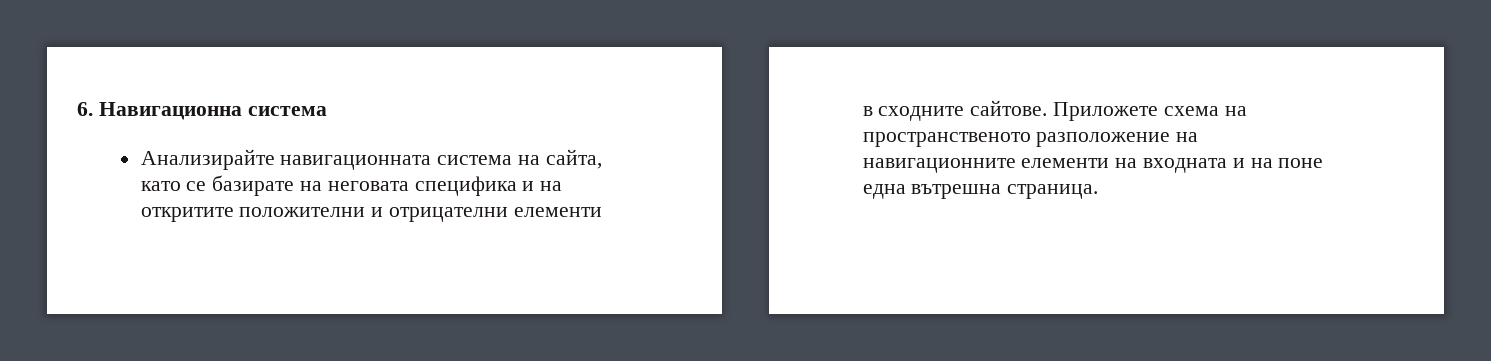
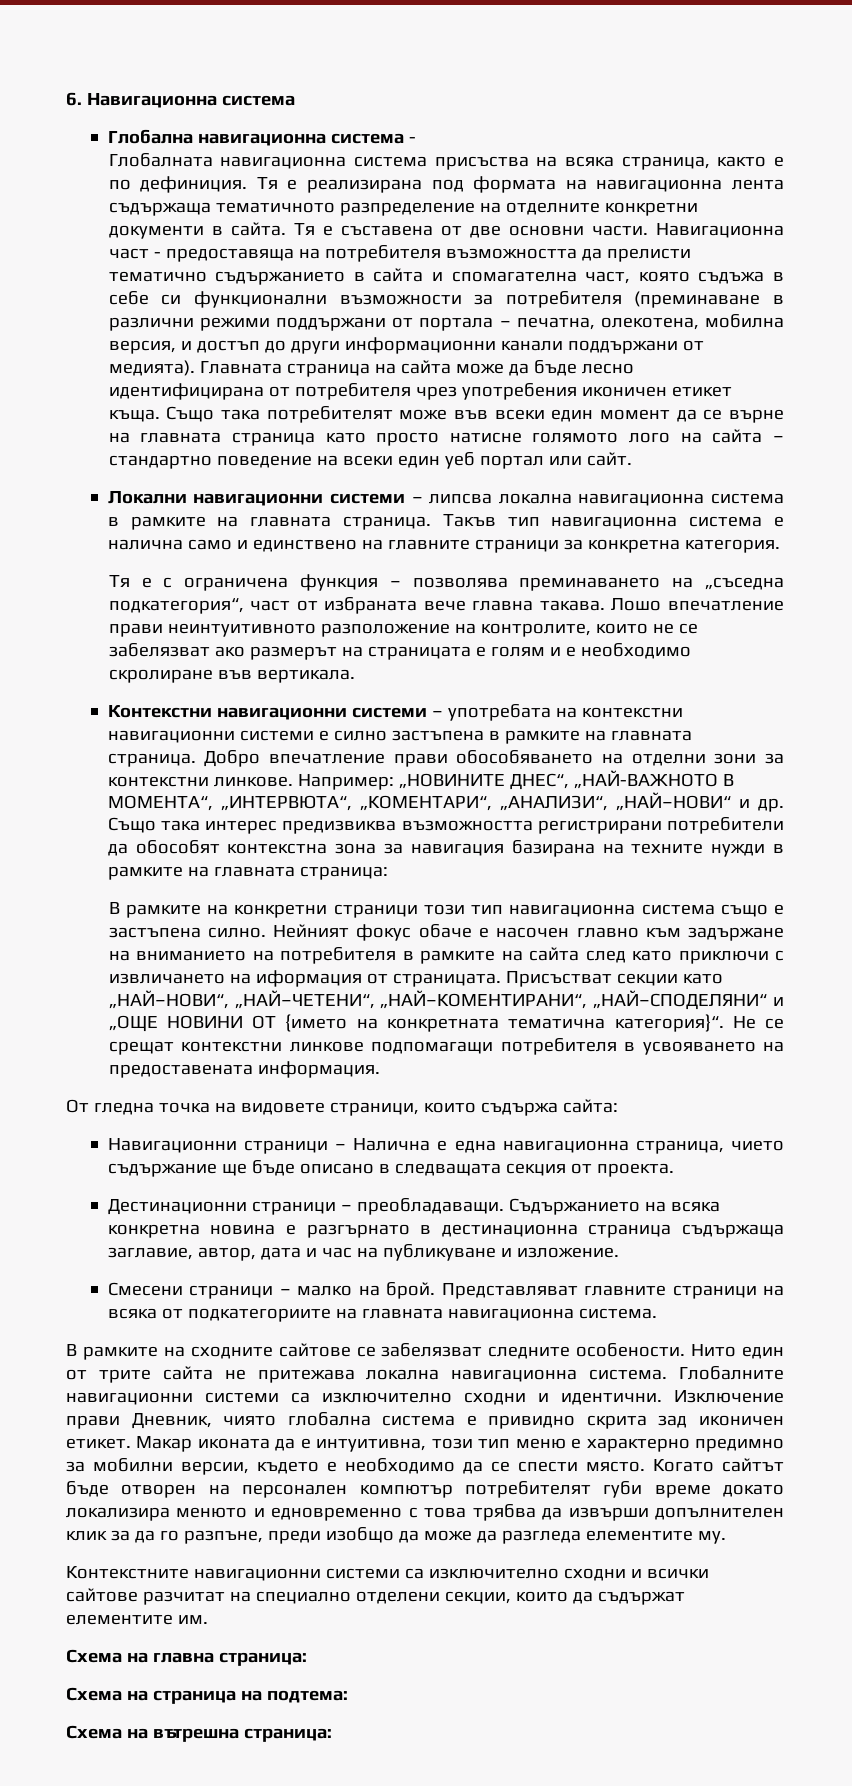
- Анализирайте навигационната система на сайта, като се базирате на неговата специфика и на откритите положителни и отрицателни елементи в сходните сайтове. Приложете схема на пространственото разположение на навигационните елементи на входната и на поне една вътрешна страница.
+ Глобална навигационна система -
+ Глобалната навигационна система присъства на всяка страница, както е по дефиниция. Тя е реализирана под формата на навигационна лента съдържаща тематичното разпределение на отделните конкретни документи в сайта. Тя е съставена от две основни части. Навигационна част - предоставяща на потребителя възможността да прелисти тематично съдържанието в сайта и спомагателна част, която съдъжа в себе си функционални възможности за потребителя (преминаване в различни режими поддържани от портала – печатна, олекотена, мобилна версия, и достъп до други информационни канали поддържани от медията). Главната страница на сайта може да бъде лесно идентифицирана от потребителя чрез употребения иконичен етикет къща. Също така потребителят може във всеки един момент да се върне на главната страница като просто натисне голямото лого на сайта – стандартно поведение на всеки един уеб портал или сайт.
+ Локални навигационни системи – липсва локална навигационна система в рамките на главната страница. Такъв тип навигационна система е налична само и единствено на главните страници за конкретна категория.
+ Тя е с ограничена функция – позволява преминаването на „съседна подкатегория“, част от избраната вече главна такава. Лошо впечатление прави неинтуитивното разположение на контролите, които не се забелязват ако размерът на страницата е голям и е необходимо скролиране във вертикала.
+ Контекстни навигационни системи – употребата на контекстни навигационни системи е силно застъпена в рамките на главната страница. Добро впечатление прави обособяването на отделни зони за контекстни линкове. Например: „НОВИНИТЕ ДНЕС“, „НАЙ-ВАЖНОТО В МОМЕНТА“, „ИНТЕРВЮТА“, „КОМЕНТАРИ“, „АНАЛИЗИ“, „НАЙ–НОВИ“ и др. Също така интерес предизвиква възможността регистрирани потребители да обособят контекстна зона за навигация базирана на техните нужди в рамките на главната страница:
+ В рамките на конкретни страници този тип навигационна система също е застъпена силно. Нейният фокус обаче е насочен главно към задържане на вниманието на потребителя в рамките на сайта след като приключи с извличането на иформация от страницата. Присъстват секции като „НАЙ–НОВИ“, „НАЙ–ЧЕТЕНИ“, „НАЙ–КОМЕНТИРАНИ“, „НАЙ–СПОДЕЛЯНИ“ и „ОЩЕ НОВИНИ ОТ {името на конкретната тематична категория}“. Не се срещат контекстни линкове подпомагащи потребителя в усвояването на предоставената информация.
+ От гледна точка на видовете страници, които съдържа сайта:
+ Навигационни страници – Налична е една навигационна страница, чието съдържание ще бъде описано в следващата секция от проекта.
+ Дестинационни страници – преобладаващи. Съдържанието на всяка конкретна новина е разгърнато в дестинационна страница съдържаща заглавие, автор, дата и час на публикуване и изложение.
+ Смесени страници – малко на брой. Представляват главните страници на всяка от подкатегориите на главната навигационна система.
+ В рамките на сходните сайтове се забелязват следните особености. Нито един от трите сайта не притежава локална навигационна система. Глобалните навигационни системи са изключително сходни и идентични. Изключение прави Дневник, чиято глобална система е привидно скрита зад иконичен етикет. Макар иконата да е интуитивна, този тип меню е характерно предимно за мобилни версии, където е необходимо да се спести място. Когато сайтът бъде отворен на персонален компютър потребителят губи време докато локализира менюто и едновременно с това трябва да извърши допълнителен клик за да го разпъне, преди изобщо да може да разгледа елементите му.
+ Контекстните навигационни системи са изключително сходни и всички сайтове разчитат на специално отделени секции, които да съдържат елементите им.
+ Схема на главна страница:
+ Схема на страница на подтема:
+ Схема на вътрешна страница:

